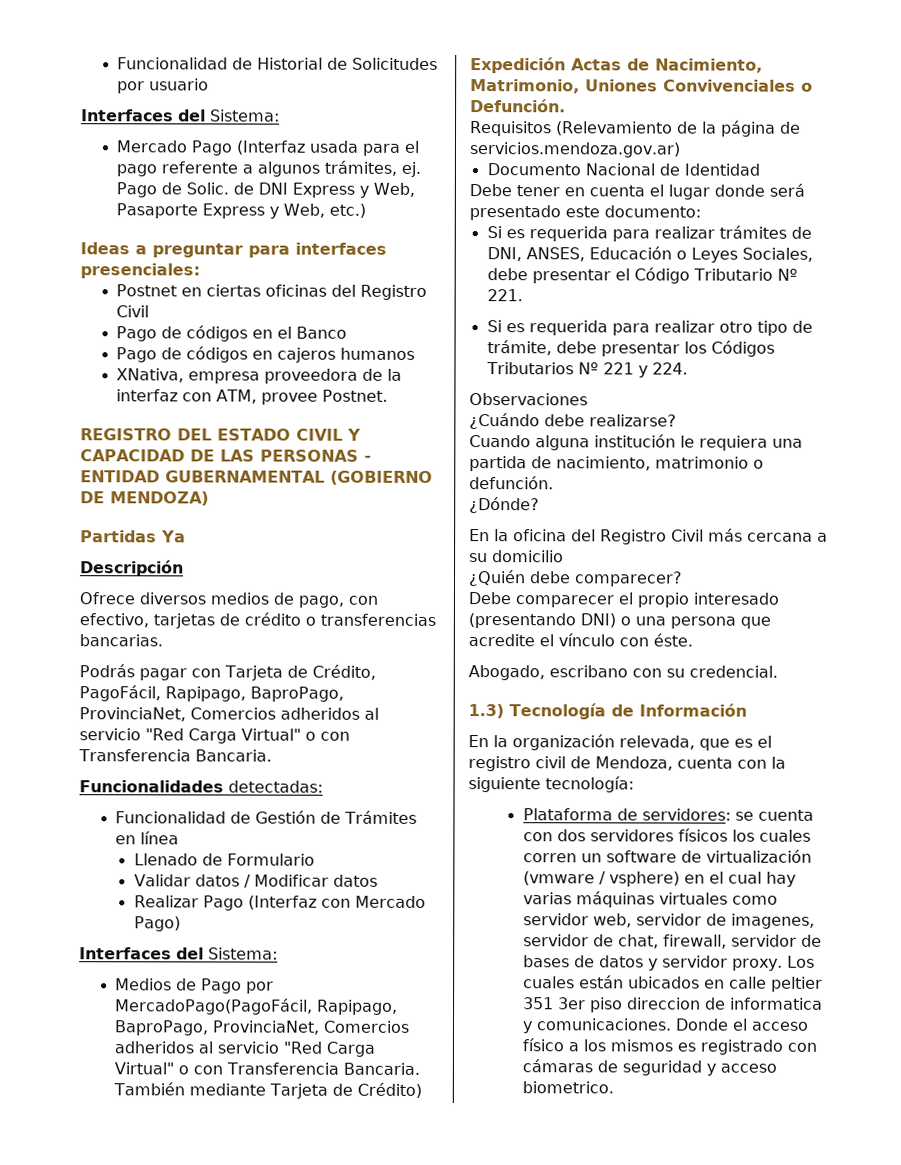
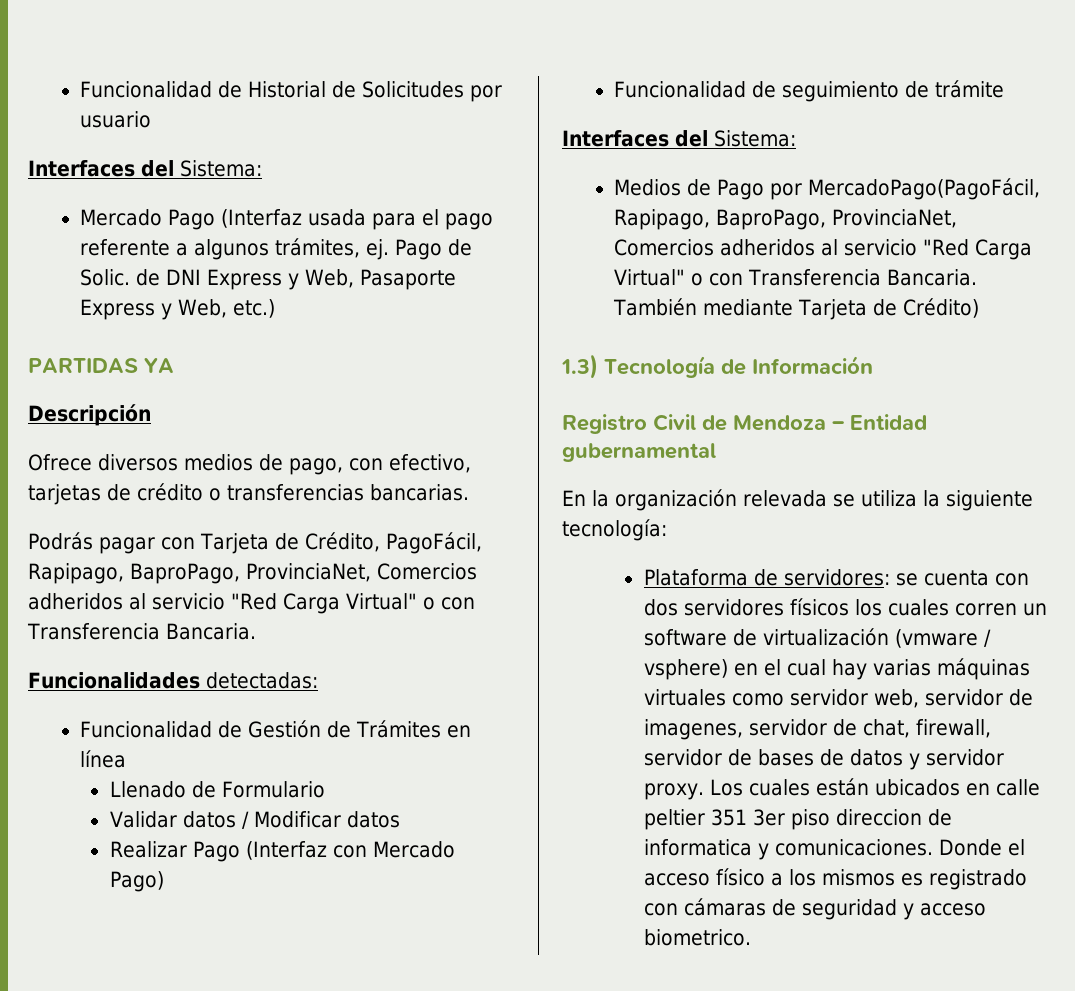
- Ideas a preguntar para interfaces presenciales:
- Postnet en ciertas oficinas del Registro Civil
- Pago de códigos en el Banco
- Pago de códigos en cajeros humanos
- XNativa, empresa proveedora de la interfaz con ATM, provee Postnet.
- REGISTRO DEL ESTADO CIVIL Y CAPACIDAD DE LAS PERSONAS - ENTIDAD GUBERNAMENTAL (GOBIERNO DE MENDOZA)
- Partidas Ya
+ PARTIDAS YA
+ Funcionalidad de seguimiento de trámite
- Expedición Actas de Nacimiento, Matrimonio, Uniones Convivenciales o Defunción.
- Requisitos (Relevamiento de la página de servicios.mendoza.gov.ar)
- Documento Nacional de Identidad
- Debe tener en cuenta el lugar donde será presentado este documento:
- Si es requerida para realizar trámites de DNI, ANSES, Educación o Leyes Sociales, debe presentar el Código Tributario Nº 221.
- Si es requerida para realizar otro tipo de trámite, debe presentar los Códigos Tributarios Nº 221 y 224.
- Observaciones
- ¿Cuándo debe realizarse?
- Cuando alguna institución le requiera una partida de nacimiento, matrimonio o defunción.
- ¿Dónde?
- En la oficina del Registro Civil más cercana a su domicilio
- ¿Quién debe comparecer?
- Debe comparecer el propio interesado (presentando DNI) o una persona que acredite el vínculo con éste.
- Abogado, escribano con su credencial.
  1.3) Tecnología de Información
- En la organización relevada, que es el registro civil de Mendoza, cuenta con la siguiente tecnología:
+ Registro Civil de Mendoza – Entidad gubernamental
+ En la organización relevada se utiliza la siguiente tecnología:

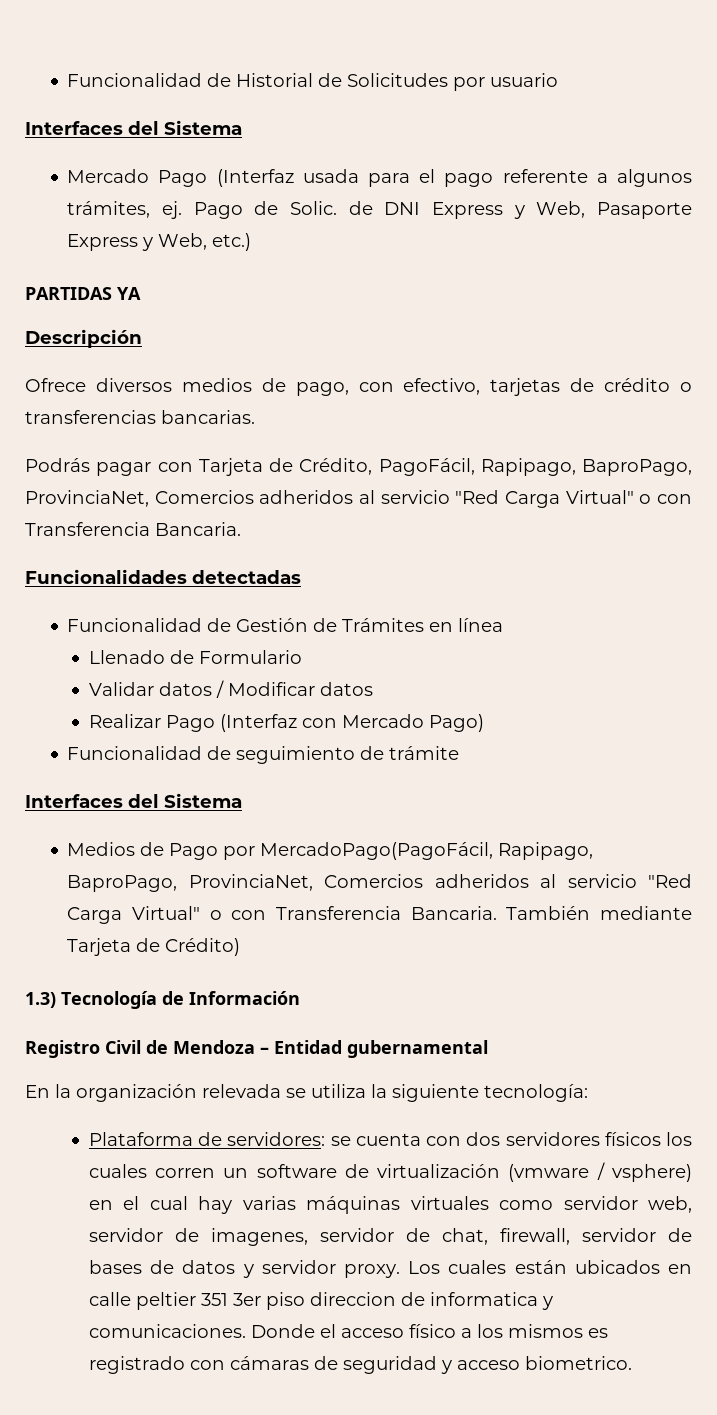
  Funcionalidad de Historial de Solicitudes por usuario
- Interfaces del Sistema:
+ Interfaces del Sistema
- Funcionalidades detectadas:
+ Funcionalidades detectadas
  Funcionalidad de seguimiento de trámite
- Interfaces del Sistema:
+ Interfaces del Sistema

